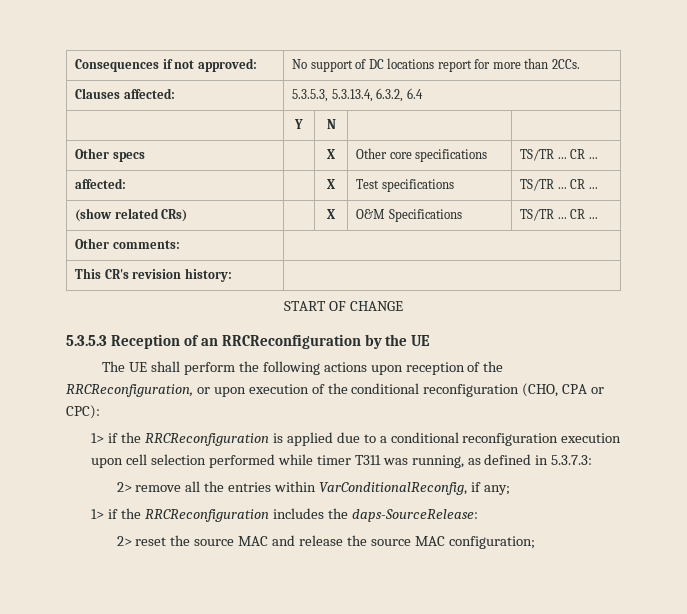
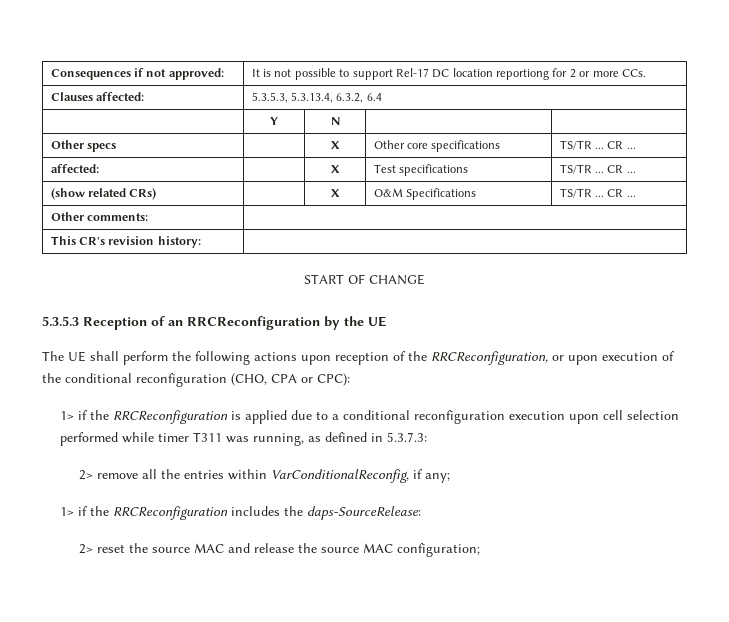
- Consequences if not approved: | No support of DC locations report for more than 2CCs.
+ Consequences if not approved: | It is not possible to support Rel-17 DC location reportiong for 2 or more CCs.

